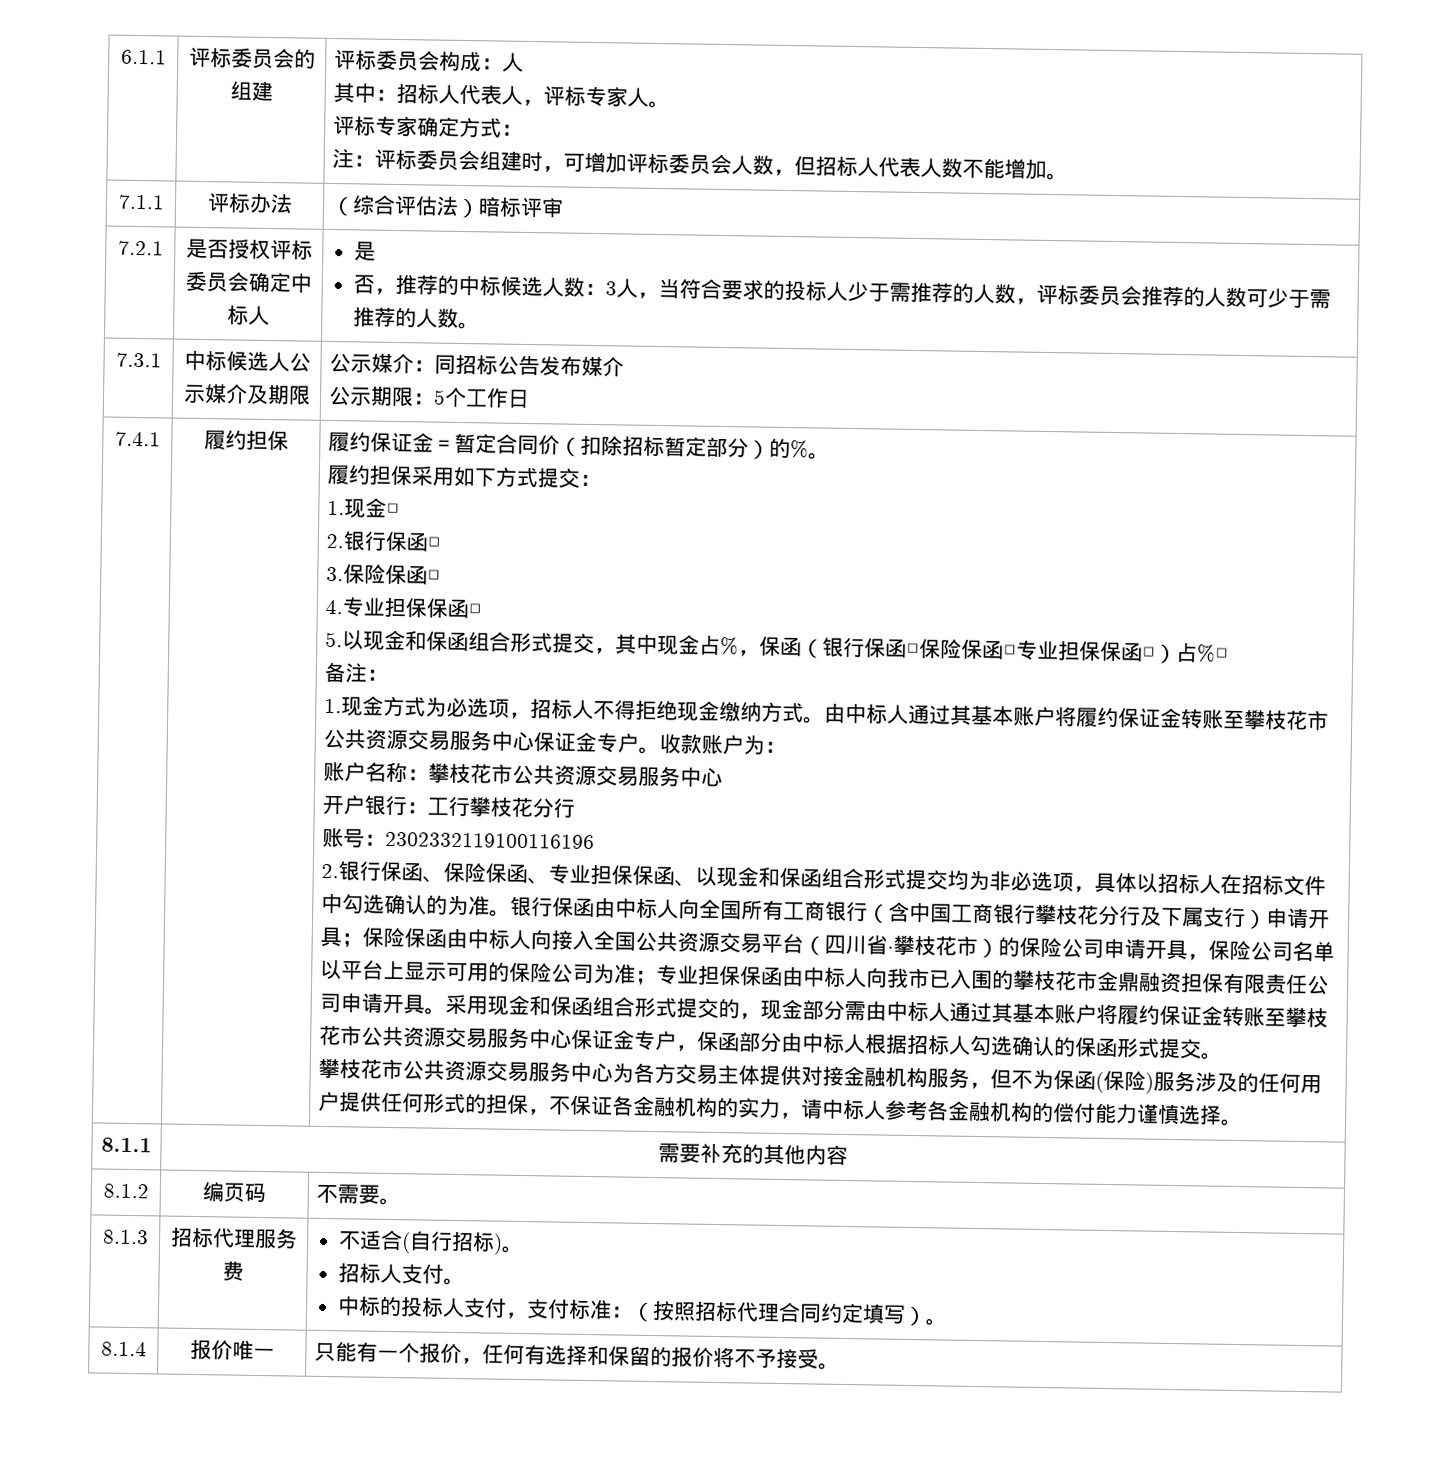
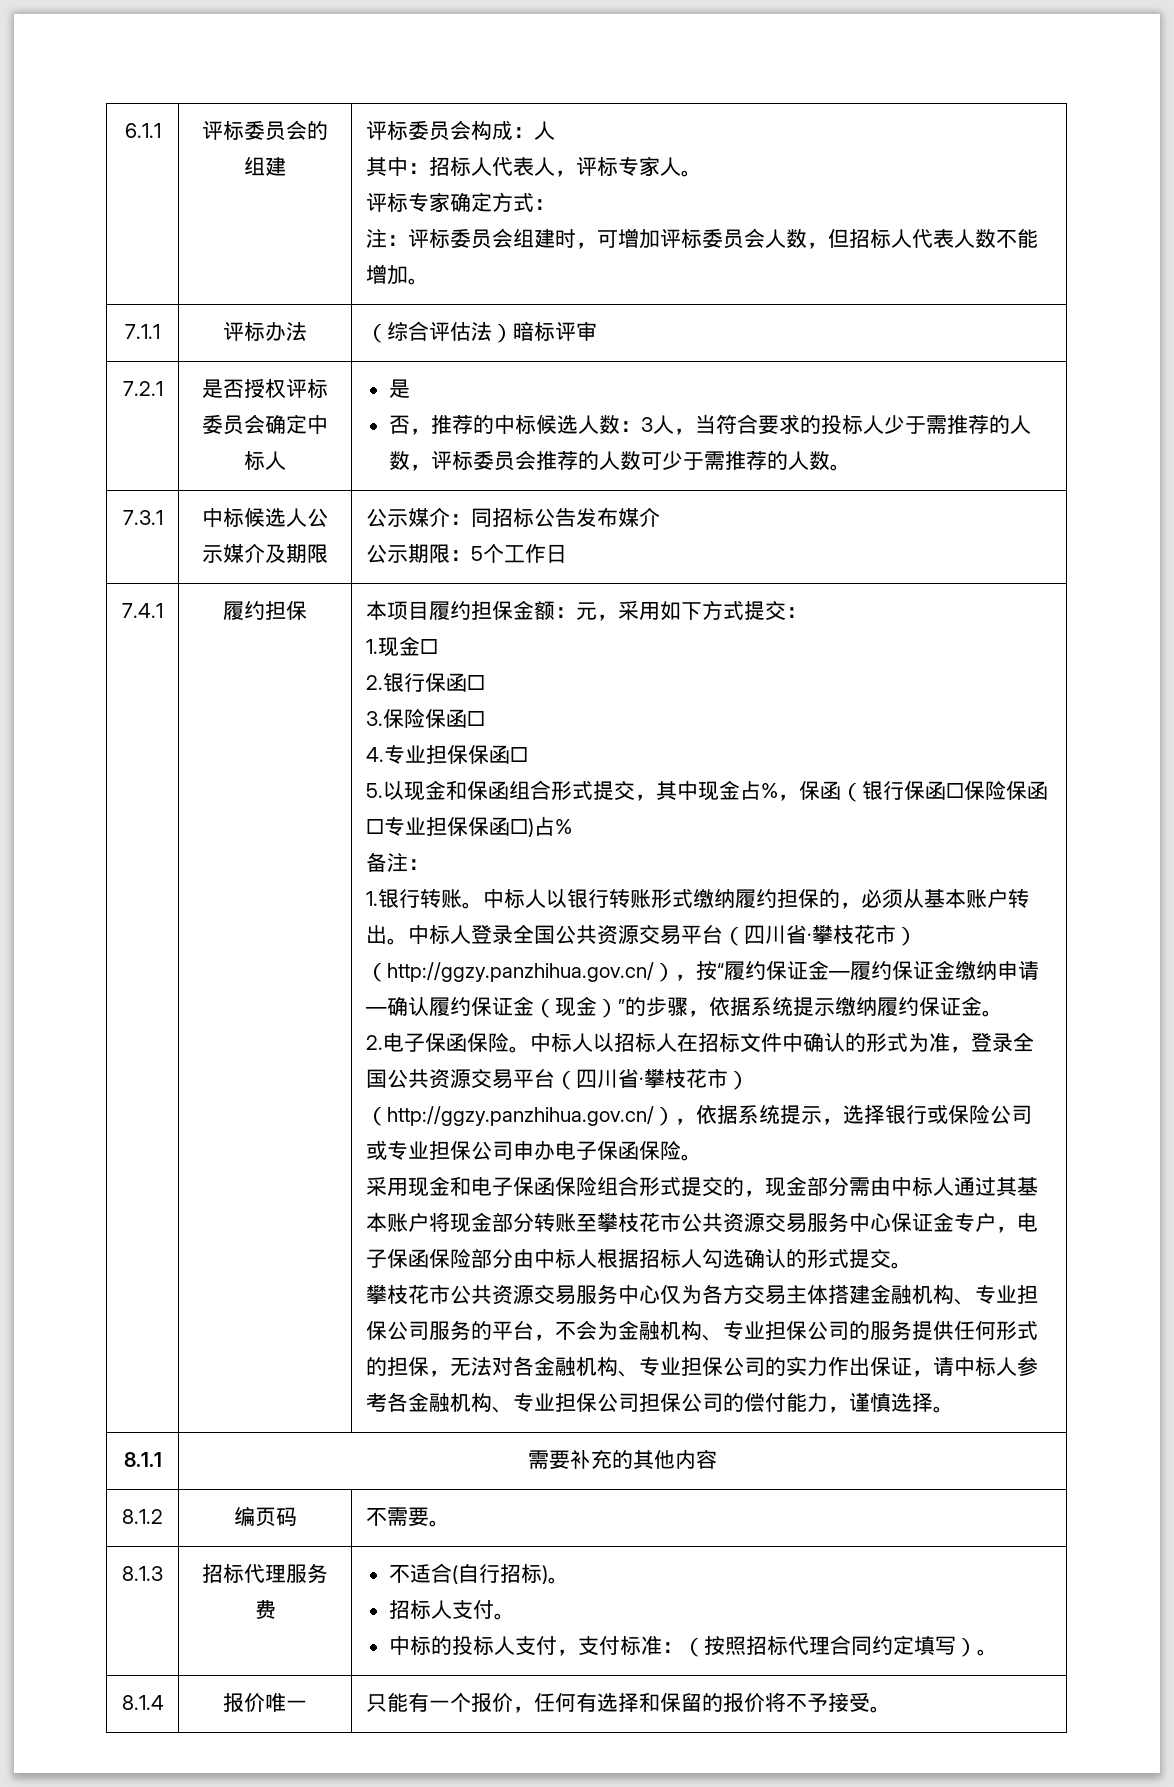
- 履约保证金＝暂定合同价（扣除招标暂定部分）的%。
- 履约担保采用如下方式提交：
+ 本项目履约担保金额：元，采用如下方式提交：
- 5.以现金和保函组合形式提交，其中现金占%，保函（银行保函□保险保函□专业担保保函□）占%□
+ 5.以现金和保函组合形式提交，其中现金占%，保函（银行保函□保险保函□专业担保保函□)占%
- 1.现金方式为必选项，招标人不得拒绝现金缴纳方式。由中标人通过其基本账户将履约保证金转账至攀枝花市公共资源交易服务中心保证金专户。收款账户为：
- 账户名称：攀枝花市公共资源交易服务中心
- 开户银行：工行攀枝花分行
- 账号：2302332119100116196
- 2.银行保函、保险保函、专业担保保函、以现金和保函组合形式提交均为非必选项，具体以招标人在招标文件中勾选确认的为准。银行保函由中标人向全国所有工商银行（含中国工商银行攀枝花分行及下属支行）申请开具；保险保函由中标人向接入全国公共资源交易平台（四川省·攀枝花市）的保险公司申请开具，保险公司名单以平台上显示可用的保险公司为准；专业担保保函由中标人向我市已入围的攀枝花市金鼎融资担保有限责任公司申请开具。采用现金和保函组合形式提交的，现金部分需由中标人通过其基本账户将履约保证金转账至攀枝花市公共资源交易服务中心保证金专户，保函部分由中标人根据招标人勾选确认的保函形式提交。
+ 1.银行转账。中标人以银行转账形式缴纳履约担保的，必须从基本账户转出。中标人登录全国公共资源交易平台（四川省·攀枝花市）（http://ggzy.panzhihua.gov.cn/），按“履约保证金—履约保证金缴纳申请—确认履约保证金（现金）”的步骤，依据系统提示缴纳履约保证金。
+ 2.电子保函保险。中标人以招标人在招标文件中确认的形式为准，登录全国公共资源交易平台（四川省·攀枝花市）（http://ggzy.panzhihua.gov.cn/），依据系统提示，选择银行或保险公司或专业担保公司申办电子保函保险。
+ 采用现金和电子保函保险组合形式提交的，现金部分需由中标人通过其基本账户将现金部分转账至攀枝花市公共资源交易服务中心保证金专户，电子保函保险部分由中标人根据招标人勾选确认的形式提交。
- 攀枝花市公共资源交易服务中心为各方交易主体提供对接金融机构服务，但不为保函(保险)服务涉及的任何用户提供任何形式的担保，不保证各金融机构的实力，请中标人参考各金融机构的偿付能力谨慎选择。
+ 攀枝花市公共资源交易服务中心仅为各方交易主体搭建金融机构、专业担保公司服务的平台，不会为金融机构、专业担保公司的服务提供任何形式的担保，无法对各金融机构、专业担保公司的实力作出保证，请中标人参考各金融机构、专业担保公司担保公司的偿付能力，谨慎选择。

